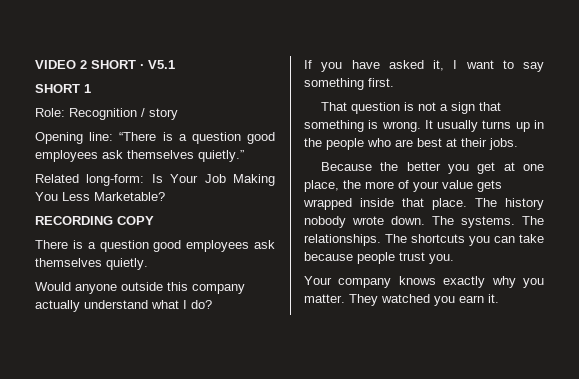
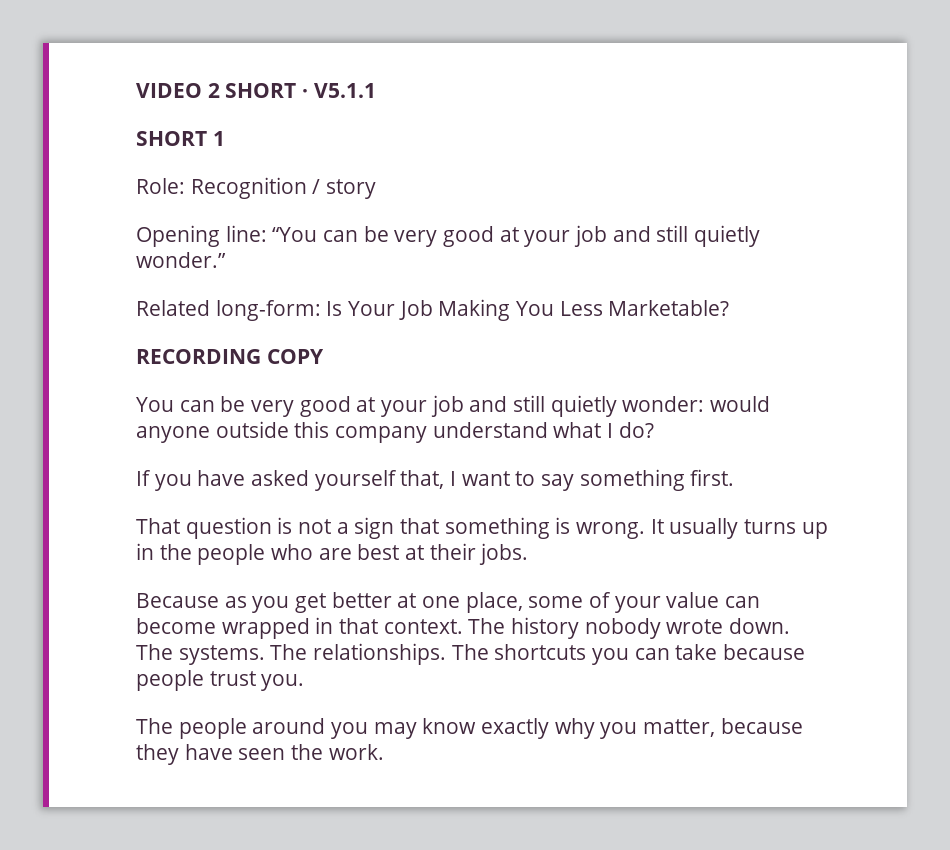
- VIDEO 2 SHORT · V5.1
+ VIDEO 2 SHORT · V5.1.1
- Opening line: “There is a question good employees ask themselves quietly.”
+ Opening line: “You can be very good at your job and still quietly wonder.”
- There is a question good employees ask themselves quietly.
- Would anyone outside this company actually understand what I do?
+ You can be very good at your job and still quietly wonder: would anyone outside this company understand what I do?
- If you have asked it, I want to say something first.
+ If you have asked yourself that, I want to say something first.
- Because the better you get at one place, the more of your value gets wrapped inside that place.
+ Because as you get better at one place, some of your value can become wrapped in that context.
- Your company knows exactly why you matter. They watched you earn it.
+ The people around you may know exactly why you matter, because they have seen the work.

